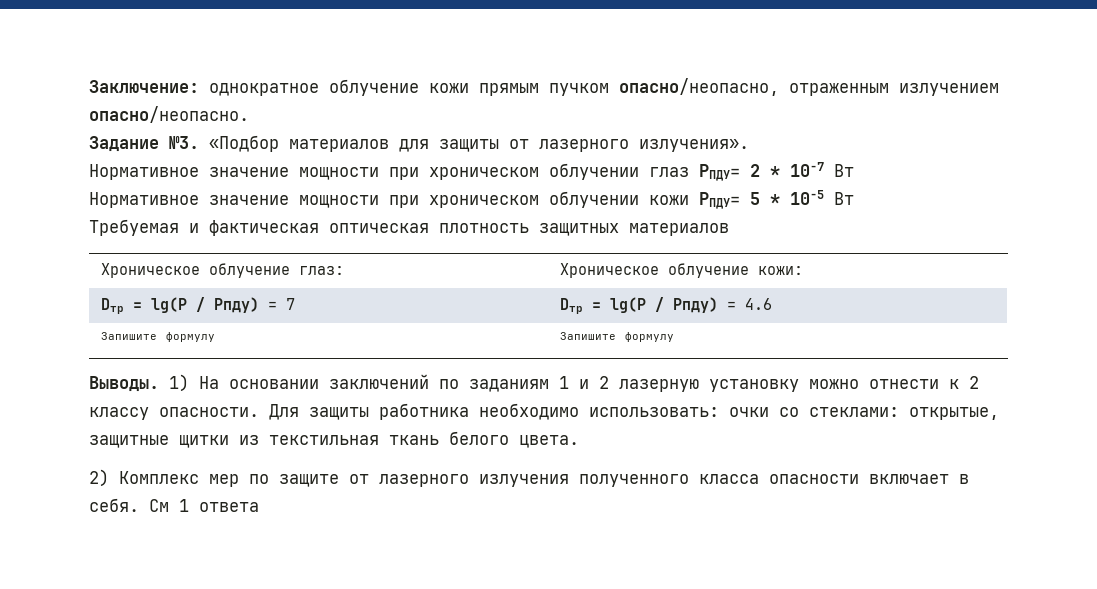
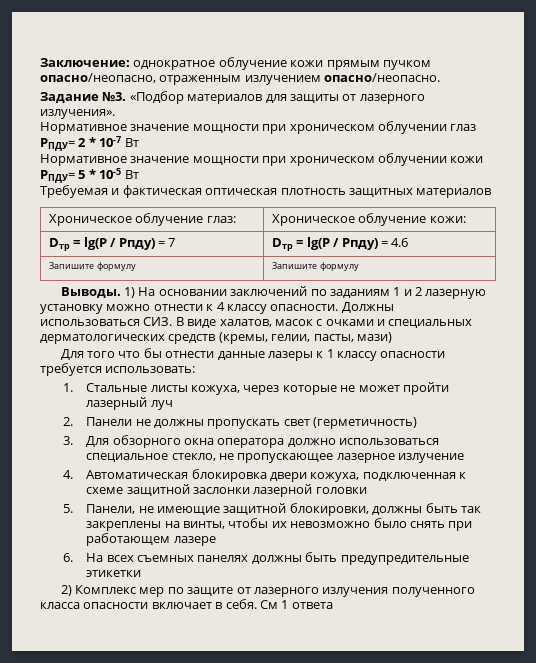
- 1) На основании заключений по заданиям 1 и 2 лазерную установку можно отнести к 2 классу опасности.
+ 1) На основании заключений по заданиям 1 и 2 лазерную установку можно отнести к 4 классу опасности.
- Для защиты работника необходимо использовать: очки со стеклами: открытые, защитные щитки из текстильная ткань белого цвета.
+ Должны использоваться СИЗ. В виде халатов, масок с очками и специальных дерматологических средств (кремы, гелии, пасты, мази)
+ Для того что бы отнести данные лазеры к 1 классу опасности требуется использовать:
+ 1. Стальные листы кожуха, через которые не может пройти лазерный луч
+ 2. Панели не должны пропускать свет (герметичность)
+ 3. Для обзорного окна оператора должно использоваться специальное стекло, не пропускающее лазерное излучение
+ 4. Автоматическая блокировка двери кожуха, подключенная к схеме защитной заслонки лазерной головки
+ 5. Панели, не имеющие защитной блокировки, должны быть так закреплены на винты, чтобы их невозможно было снять при работающем лазере
+ 6. На всех съемных панелях должны быть предупредительные этикетки

